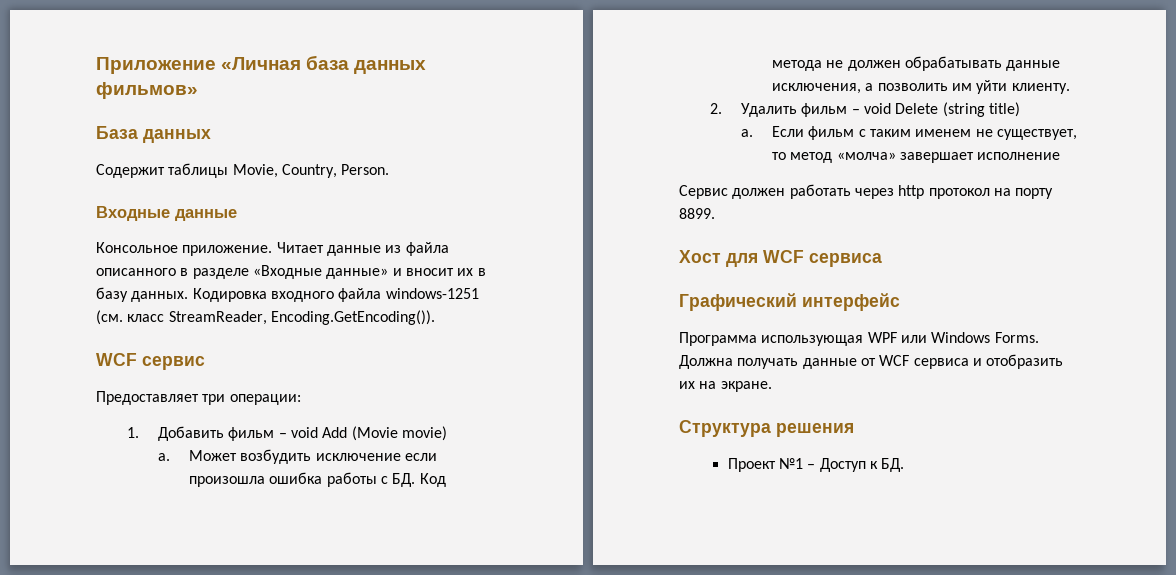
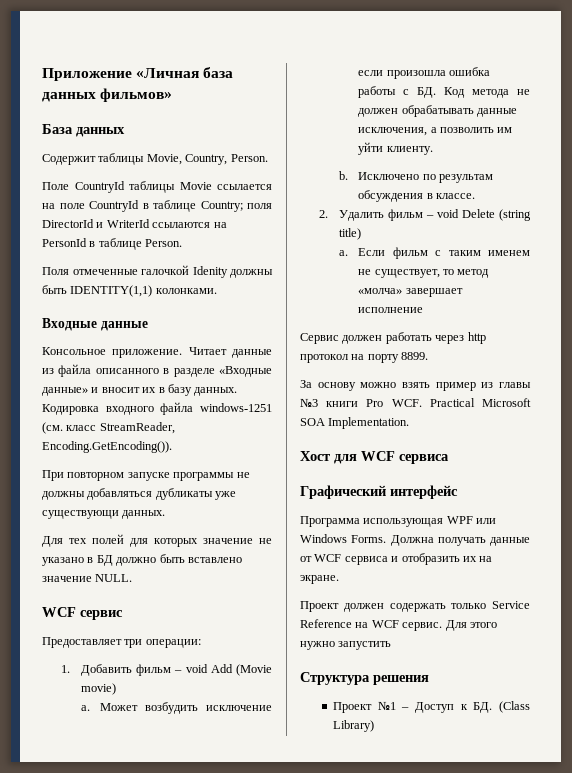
+ Поле CountryId таблицы Movie ссылается на поле CountryId в таблице Country; поля DirectorId и WriterId ссылаются на PersonId в таблице Person.
+ Поля отмеченные галочкой Idenity должны быть IDENTITY(1,1) колонками.
+ При повторном запуске программы не должны добавляться дубликаты уже существующи данных.
+ Для тех полей для которых значение не указано в БД должно быть вставлено значение NULL.
+ b. Исключено по результам обсуждения в классе.
+ За основу можно взять пример из главы №3 книги Pro WCF. Practical Microsoft SOA Implementation.
+ Проект должен содержать только Service Reference на WCF сервис. Для этого нужно запустить
- Проект №1 – Доступ к БД.
+ Проект №1 – Доступ к БД. (Class Library)

